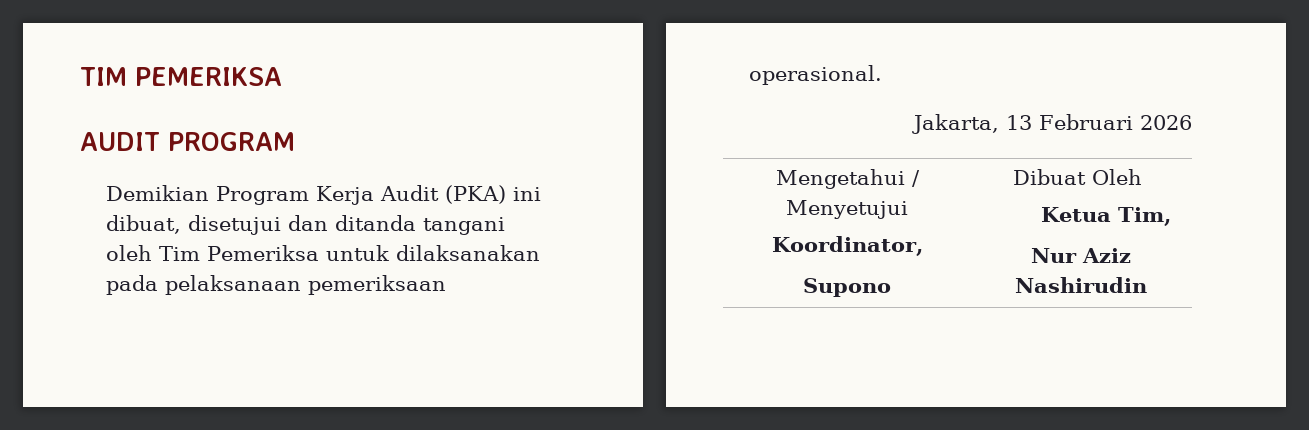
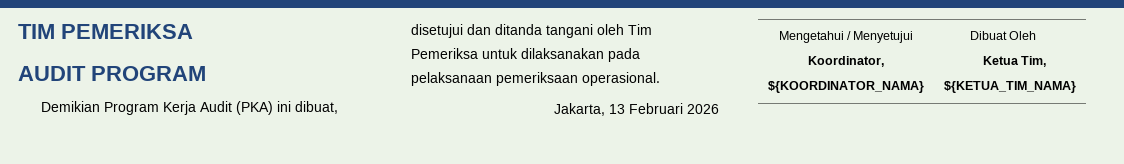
  Mengetahui / Menyetujui
  Koordinator,
- Supono | Dibuat Oleh
+ ${KOORDINATOR_NAMA} | Dibuat Oleh
  Ketua Tim,
- Nur Aziz Nashirudin
+ ${KETUA_TIM_NAMA}

